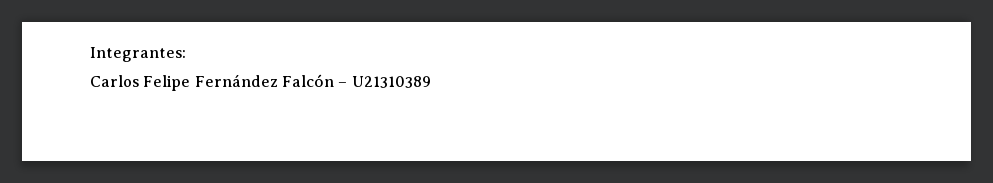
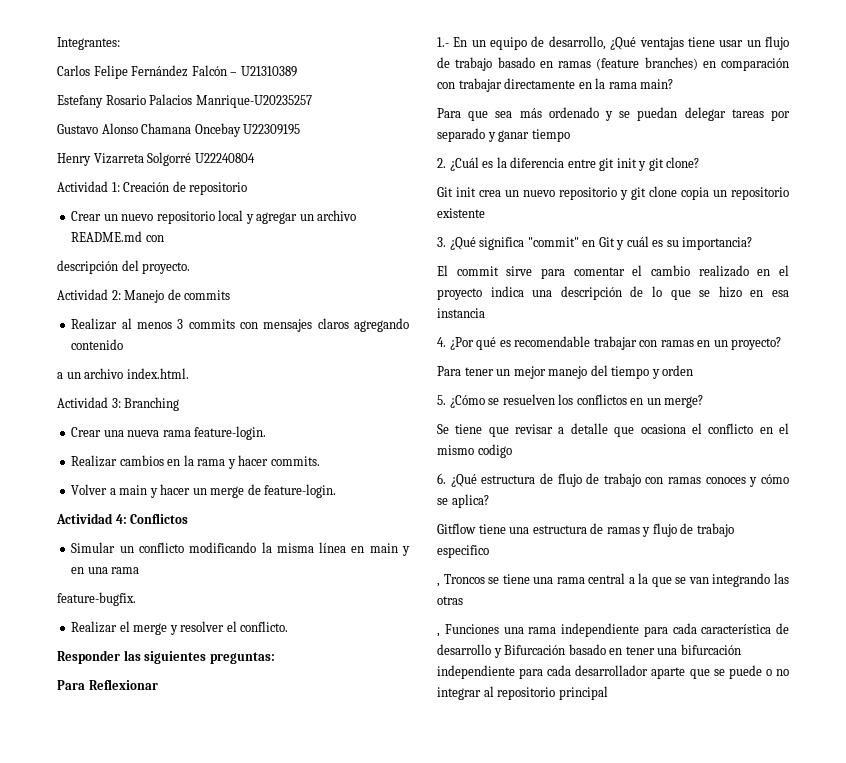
+ Estefany Rosario Palacios Manrique-U20235257
+ Gustavo Alonso Chamana Oncebay U22309195
+ Henry Vizarreta Solgorré U22240804
+ Actividad 1: Creación de repositorio
+ Crear un nuevo repositorio local y agregar un archivo README.md con
+ descripción del proyecto.
+ Actividad 2: Manejo de commits
+ Realizar al menos 3 commits con mensajes claros agregando contenido
+ a un archivo index.html.
+ Actividad 3: Branching
+ Crear una nueva rama feature-login.
+ Realizar cambios en la rama y hacer commits.
+ Volver a main y hacer un merge de feature-login.
+ Actividad 4: Conflictos
+ Simular un conflicto modificando la misma línea en main y en una rama
+ feature-bugfix.
+ Realizar el merge y resolver el conflicto.
+ Responder las siguientes preguntas:
+ Para Reflexionar
+ 1.- En un equipo de desarrollo, ¿Qué ventajas tiene usar un flujo de trabajo basado en ramas (feature branches) en comparación con trabajar directamente en la rama main?
+ Para que sea más ordenado y se puedan delegar tareas por separado y ganar tiempo
+ 2. ¿Cuál es la diferencia entre git init y git clone?
+ Git init crea un nuevo repositorio y git clone copia un repositorio existente
+ 3. ¿Qué significa "commit" en Git y cuál es su importancia?
+ El commit sirve para comentar el cambio realizado en el proyecto indica una descripción de lo que se hizo en esa instancia
+ 4. ¿Por qué es recomendable trabajar con ramas en un proyecto?
+ Para tener un mejor manejo del tiempo y orden
+ 5. ¿Cómo se resuelven los conflictos en un merge?
+ Se tiene que revisar a detalle que ocasiona el conflicto en el mismo codigo
+ 6. ¿Qué estructura de flujo de trabajo con ramas conoces y cómo se aplica?
+ Gitflow tiene una estructura de ramas y flujo de trabajo especifico
+ , Troncos se tiene una rama central a la que se van integrando las otras
+ , Funciones una rama independiente para cada característica de desarrollo y Bifurcación basado en tener una bifurcación independiente para cada desarrollador aparte que se puede o no integrar al repositorio principal

